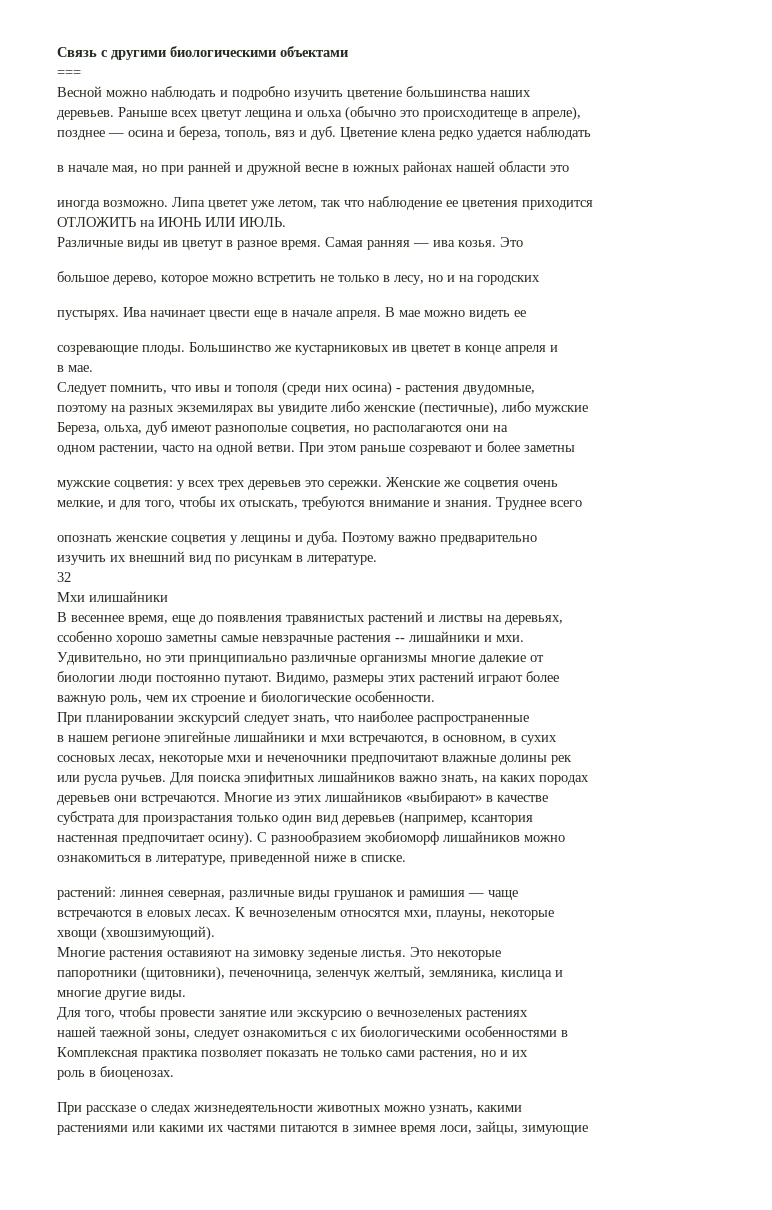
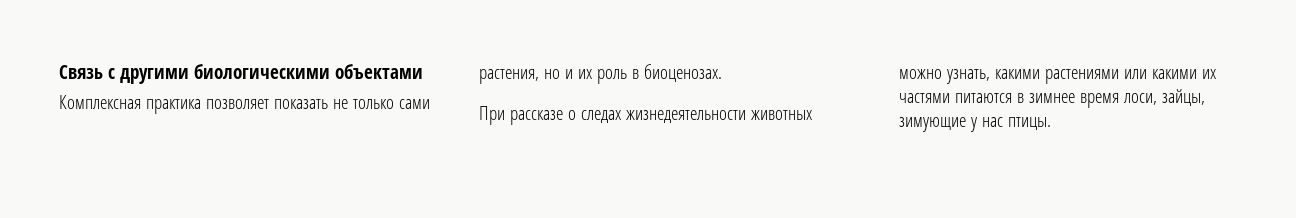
- ===
- Весной можно наблюдать и подробно изучить цветение большинства наших
- деревьев. Раныше всех цветут лещина и ольха (обычно это происходитеще в апреле),
- позднее — осина и береза, тополь, вяз и дуб. Цветение клена редко удается наблюдать
- в начале мая, но при ранней и дружной весне в южных районах нашей области это
- иногда возможно. Липа цветет уже летом, так что наблюдение ее цветения приходится
- ОТЛОЖИТЬ на ИЮНЬ ИЛИ ИЮЛЬ.
- Различные виды ив цветут в разное время. Самая ранняя — ива козья. Это
- большое дерево, которое можно встретить не только в лесу, но и на городских
- пустырях. Ива начинает цвести еще в начале апреля. В мае можно видеть ее
- созревающие плоды. Большинство же кустарниковых ив цветет в конце апреля и
- в мае.
- Следует помнить, что ивы и тополя (среди них осина) - растения двудомные,
- поэтому на разных экземилярах вы увидите либо женские (пестичные), либо мужские
- Береза, ольха, дуб имеют разнополые соцветия, но располагаются они на
- одном растении, часто на одной ветви. При этом раньше созревают и более заметны
- мужские соцветия: у всех трех деревьев это сережки. Женские же соцветия очень
- мелкие, и для того, чтобы их отыскать, требуются внимание и знания. Труднее всего
- опознать женские соцветия у лещины и дуба. Поэтому важно предварительно
- изучить их внешний вид по рисункам в литературе.
- 32
- Мхи илишайники
- В весеннее время, еще до появления травянистых растений и листвы на деревьях,
- ссобенно хорошо заметны самые невзрачные растения -- лишайники и мхи.
- Удивительно, но эти принципиально различные организмы многие далекие от
- биологии люди постоянно путают. Видимо, размеры этих растений играют более
- важную роль, чем их строение и биологические особенности.
- При планировании экскурсий следует знать, что наиболее распространенные
- в нашем регионе эпигейные лишайники и мхи встречаются, в основном, в сухих
- сосновых лесах, некоторые мхи и неченочники предпочитают влажные долины рек
- или русла ручьев. Для поиска эпифитных лишайников важно знать, на каких породах
- деревьев они встречаются. Многие из этих лишайников «выбирают» в качестве
- субстрата для произрастания только один вид деревьев (например, ксантория
- настенная предпочитает осину). С разнообразием экобиоморф лишайников можно
- ознакомиться в литературе, приведенной ниже в списке.
- растений: линнея северная, различные виды грушанок и рамишия — чаще
- встречаются в еловых лесах. К вечнозеленым относятся мхи, плауны, некоторые
- хвощи (хвошзимующий).
- Многие растения оставияют на зимовку зеденые листья. Это некоторые
- папоротники (щитовники), печеночница, зеленчук желтый, земляника, кислица и
- многие другие виды.
- Для того, чтобы провести занятие или экскурсию о вечнозеленых растениях
- нашей таежной зоны, следует ознакомиться с их биологическими особенностями в
- Комплексная практика позволяет показать не только сами растения, но и их
- роль в биоценозах.
+ Комплексная практика позволяет показать не только сами растения, но и их роль в биоценозах.
- При рассказе о следах жизнедеятельности животных можно узнать, какими
- растениями или какими их частями питаются в зимнее время лоси, зайцы, зимующие
+ При рассказе о следах жизнедеятельности животных можно узнать, какими растениями или какими их частями питаются в зимнее время лоси, зайцы, зимующие у нас птицы.

